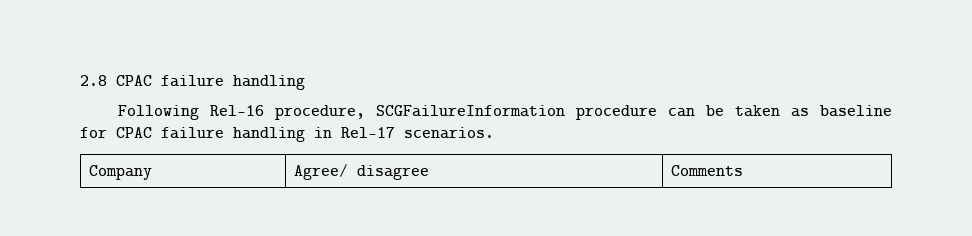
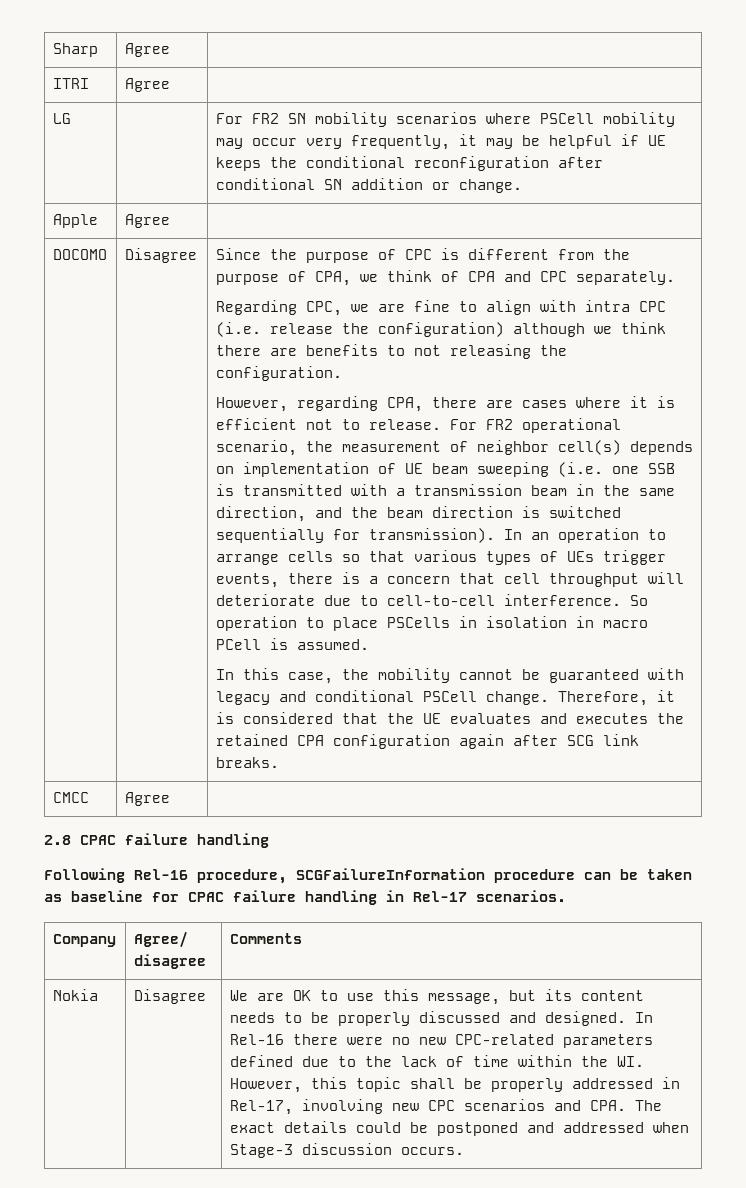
+ Sharp | Agree |
+ ITRI | Agree |
+ LG | | For FR2 SN mobility scenarios where PSCell mobility may occur very frequently, it may be helpful if UE keeps the conditional reconfiguration after conditional SN addition or change.
+ Apple | Agree |
+ DOCOMO | Disagree | Since the purpose of CPC is different from the purpose of CPA, we think of CPA and CPC separately.
+ Regarding CPC, we are fine to align with intra CPC (i.e. release the configuration) although we think there are benefits to not releasing the configuration.
+ However, regarding CPA, there are cases where it is efficient not to release. For FR2 operational scenario, the measurement of neighbor cell(s) depends on implementation of UE beam sweeping (i.e. one SSB is transmitted with a transmission beam in the same direction, and the beam direction is switched sequentially for transmission). In an operation to arrange cells so that various types of UEs trigger events, there is a concern that cell throughput will deteriorate due to cell-to-cell interference. So operation to place PSCells in isolation in macro PCell is assumed.
+ In this case, the mobility cannot be guaranteed with legacy and conditional PSCell change. Therefore, it is considered that the UE evaluates and executes the retained CPA configuration again after SCG link breaks.
+ CMCC | Agree |
+ Nokia | Disagree | We are OK to use this message, but its content needs to be properly discussed and designed. In Rel-16 there were no new CPC-related parameters defined due to the lack of time within the WI. However, this topic shall be properly addressed in Rel-17, involving new CPC scenarios and CPA. The exact details could be postponed and addressed when Stage-3 discussion occurs.

